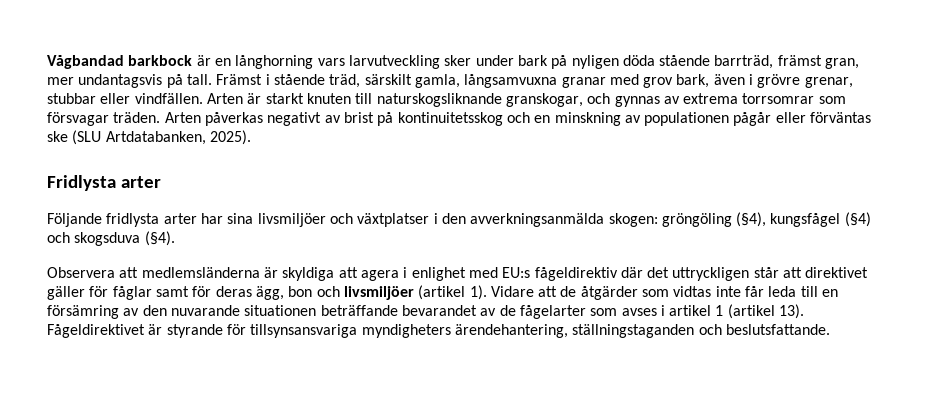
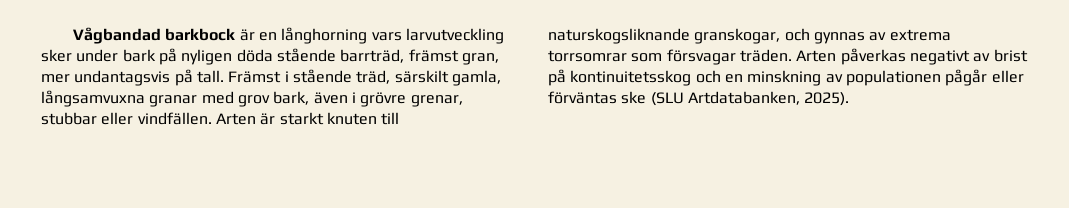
- Fridlysta arter
- Följande fridlysta arter har sina livsmiljöer och växtplatser i den avverkningsanmälda skogen: gröngöling (§4), kungsfågel (§4) och skogsduva (§4).
- Observera att medlemsländerna är skyldiga att agera i enlighet med EU:s fågeldirektiv där det uttryckligen står att direktivet gäller för fåglar samt för deras ägg, bon och livsmiljöer (artikel 1). Vidare att de åtgärder som vidtas inte får leda till en försämring av den nuvarande situationen beträffande bevarandet av de fågelarter som avses i artikel 1 (artikel 13). Fågeldirektivet är styrande för tillsynsansvariga myndigheters ärendehantering, ställningstaganden och beslutsfattande.

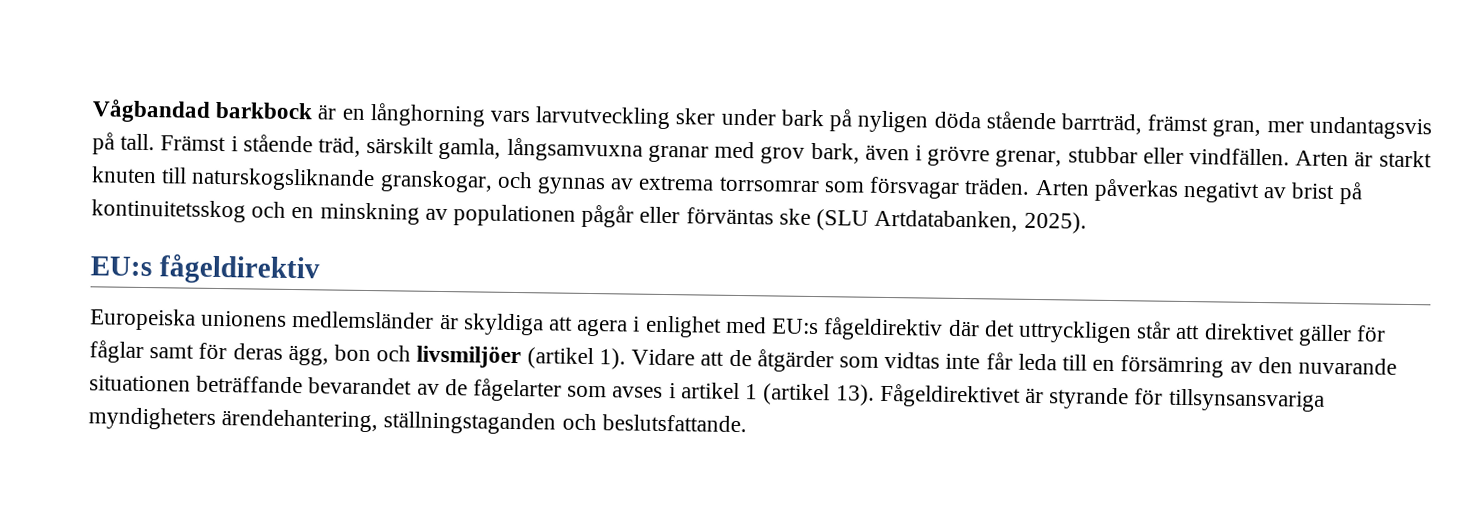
  Arten påverkas negativt av brist på kontinuitetsskog och en minskning av populationen pågår eller förväntas ske (SLU Artdatabanken, 2025).
+ EU:s fågeldirektiv
+ Europeiska unionens medlemsländer är skyldiga att agera i enlighet med EU:s fågeldirektiv där det uttryckligen står att direktivet gäller för fåglar samt för deras ägg, bon och livsmiljöer (artikel 1). Vidare att de åtgärder som vidtas inte får leda till en försämring av den nuvarande situationen beträffande bevarandet av de fågelarter som avses i artikel 1 (artikel 13). Fågeldirektivet är styrande för tillsynsansvariga myndigheters ärendehantering, ställningstaganden och beslutsfattande.

